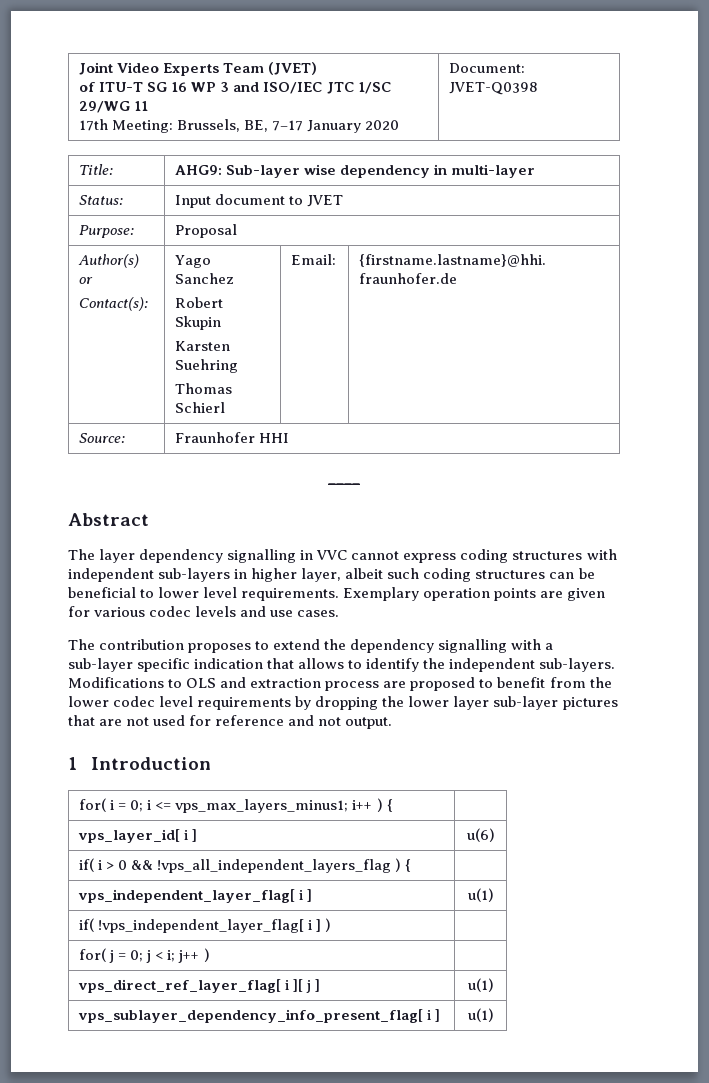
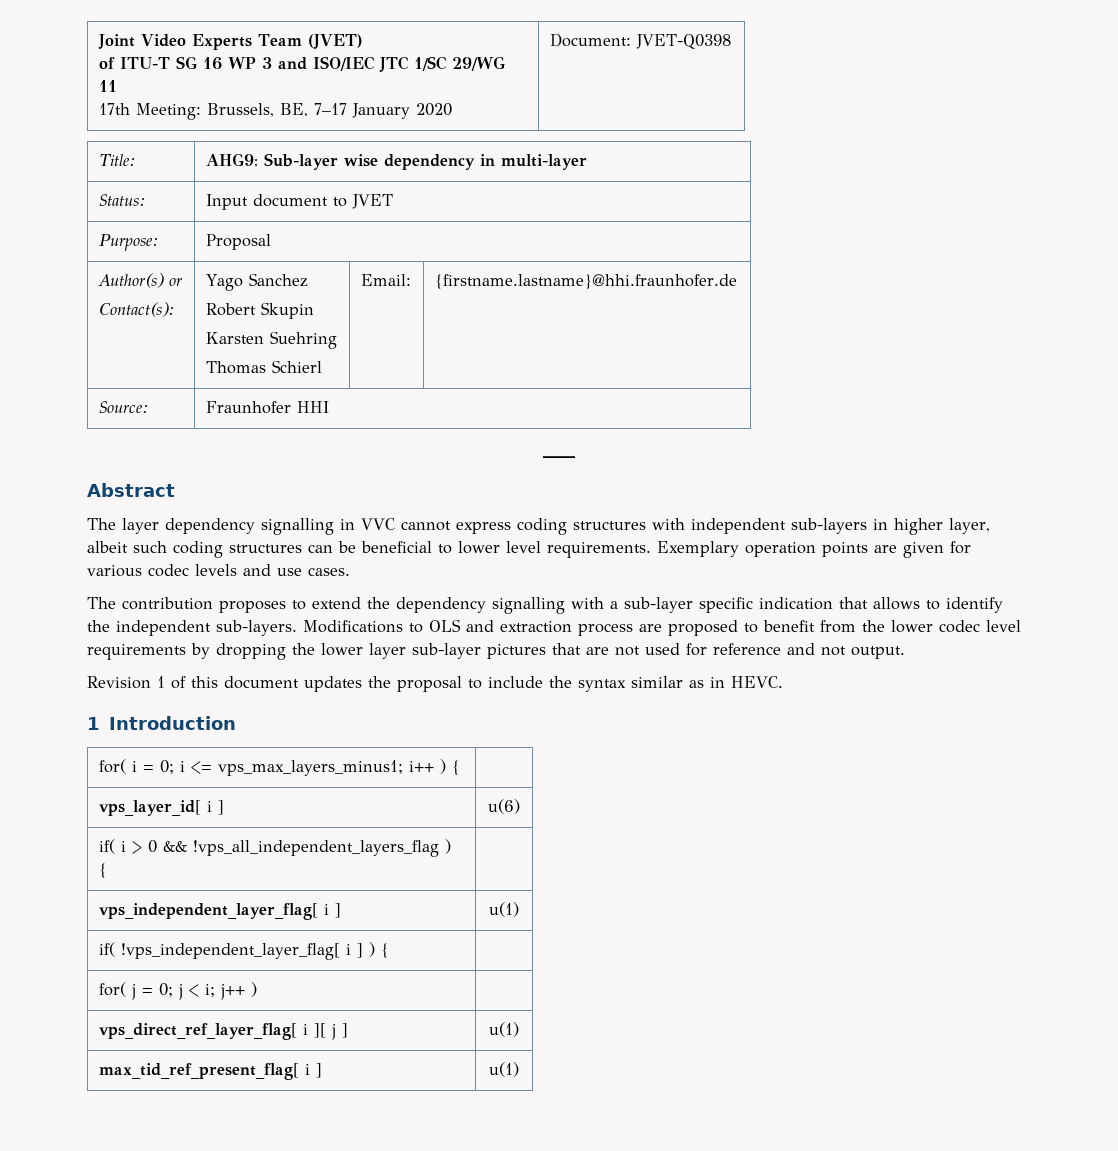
+ Revision 1 of this document updates the proposal to include the syntax similar as in HEVC.
- if( !vps_independent_layer_flag[ i ] ) |
+ if( !vps_independent_layer_flag[ i ] ) { |
- vps_sublayer_dependency_info_present_flag[ i ] | u(1)
+ max_tid_ref_present_flag[ i ] | u(1)

